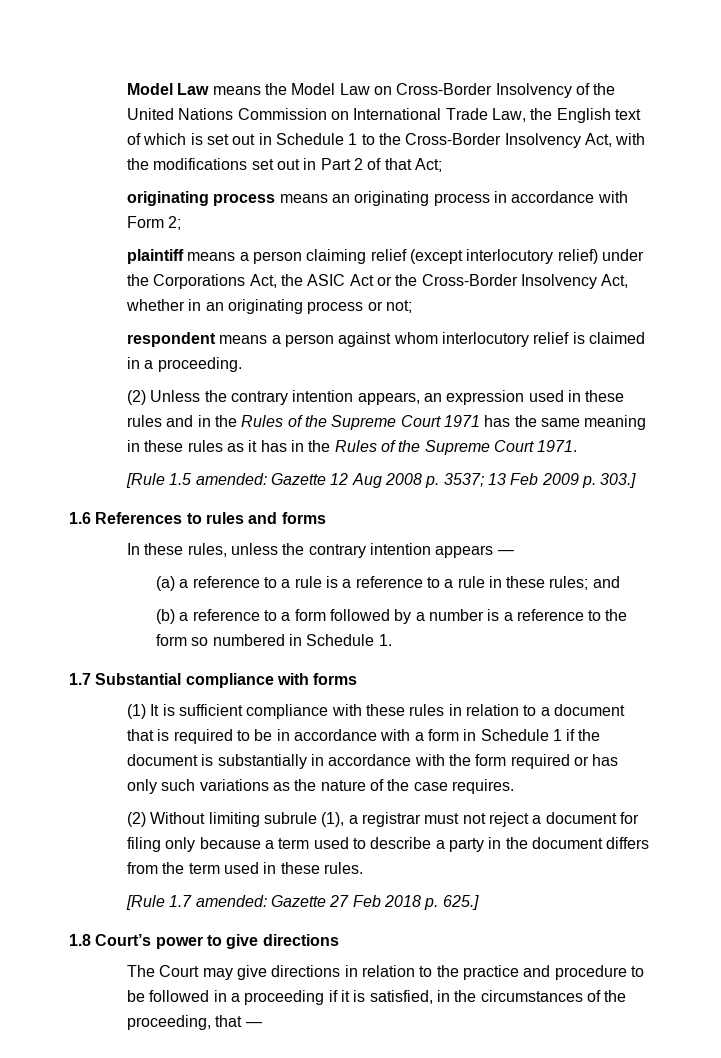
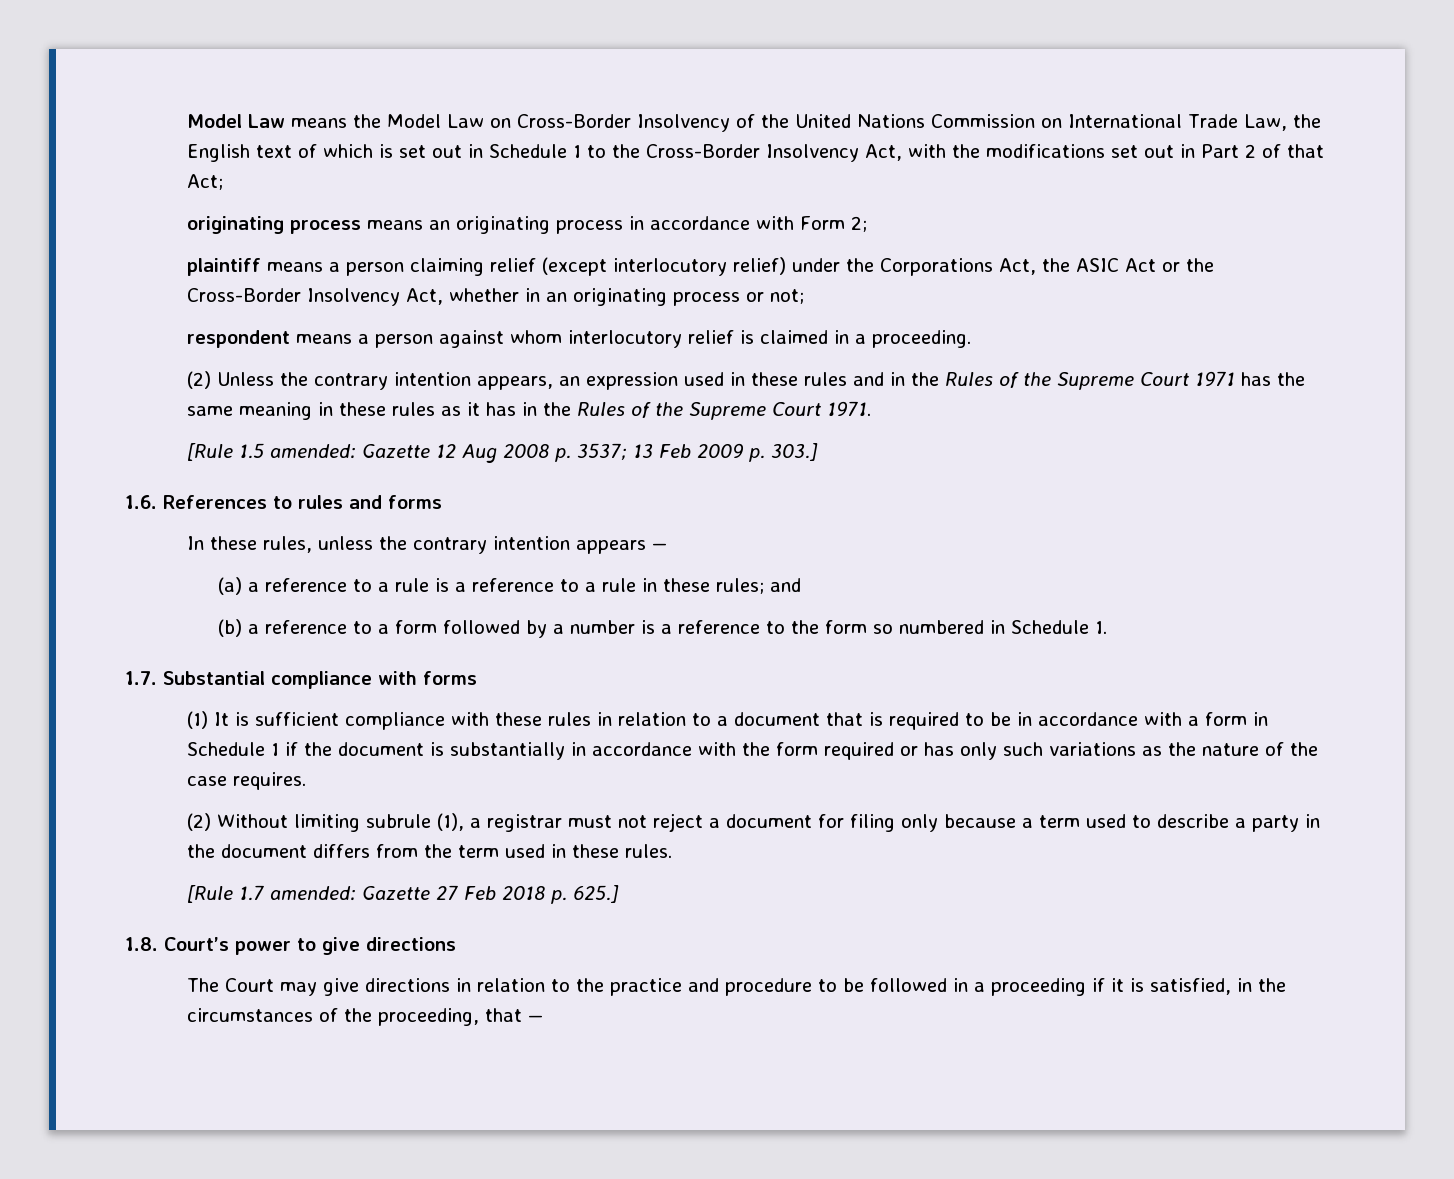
- 1.6 References to rules and forms
+ 1.6. References to rules and forms
- 1.7 Substantial compliance with forms
+ 1.7. Substantial compliance with forms
- 1.8 Court’s power to give directions
+ 1.8. Court’s power to give directions

